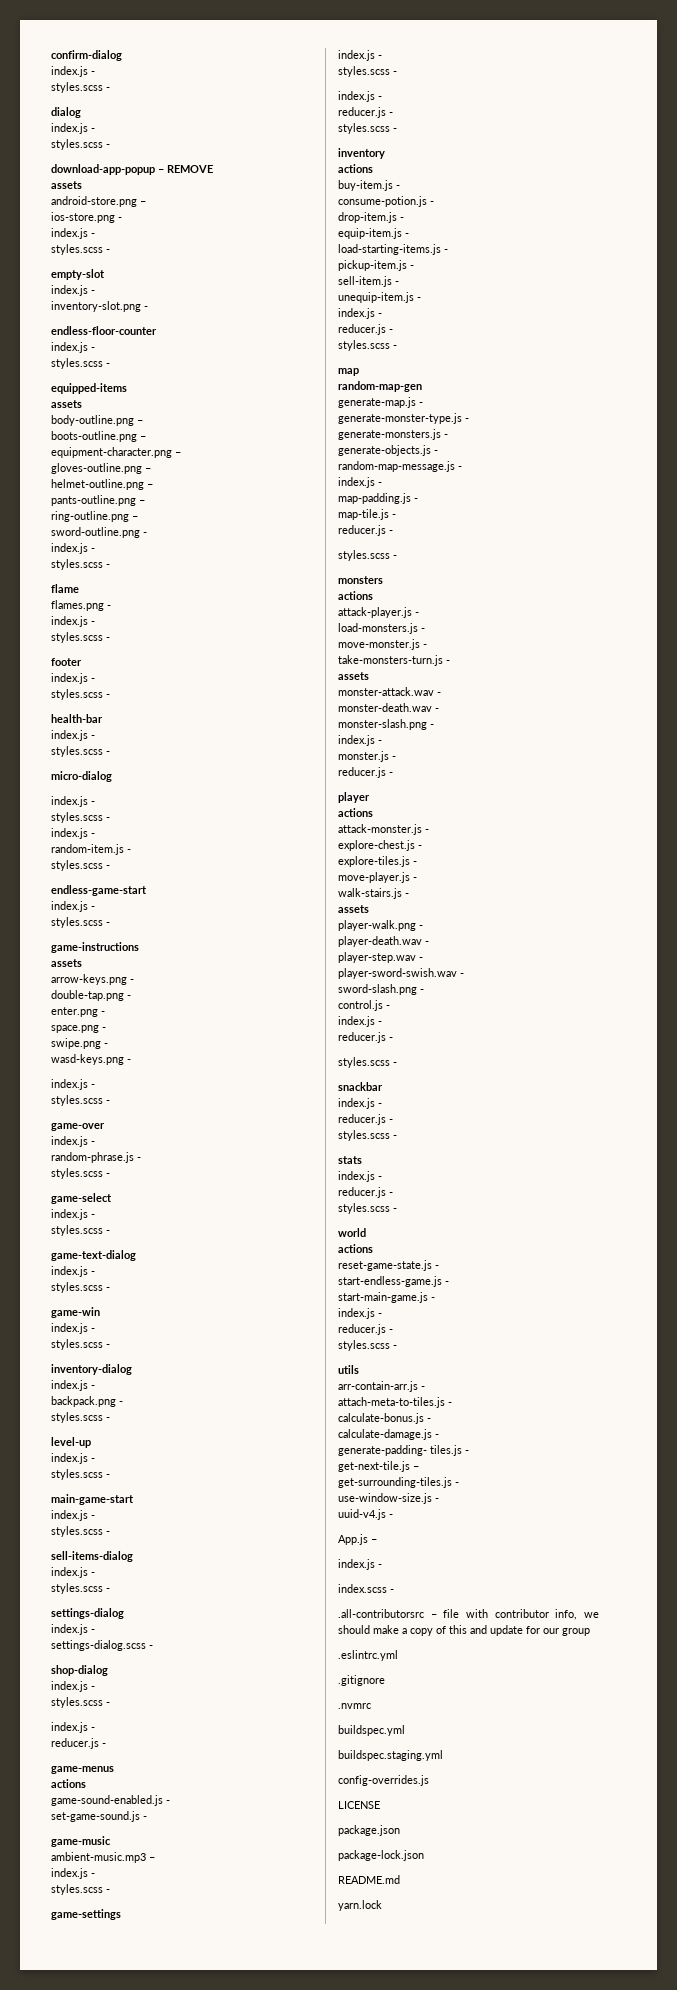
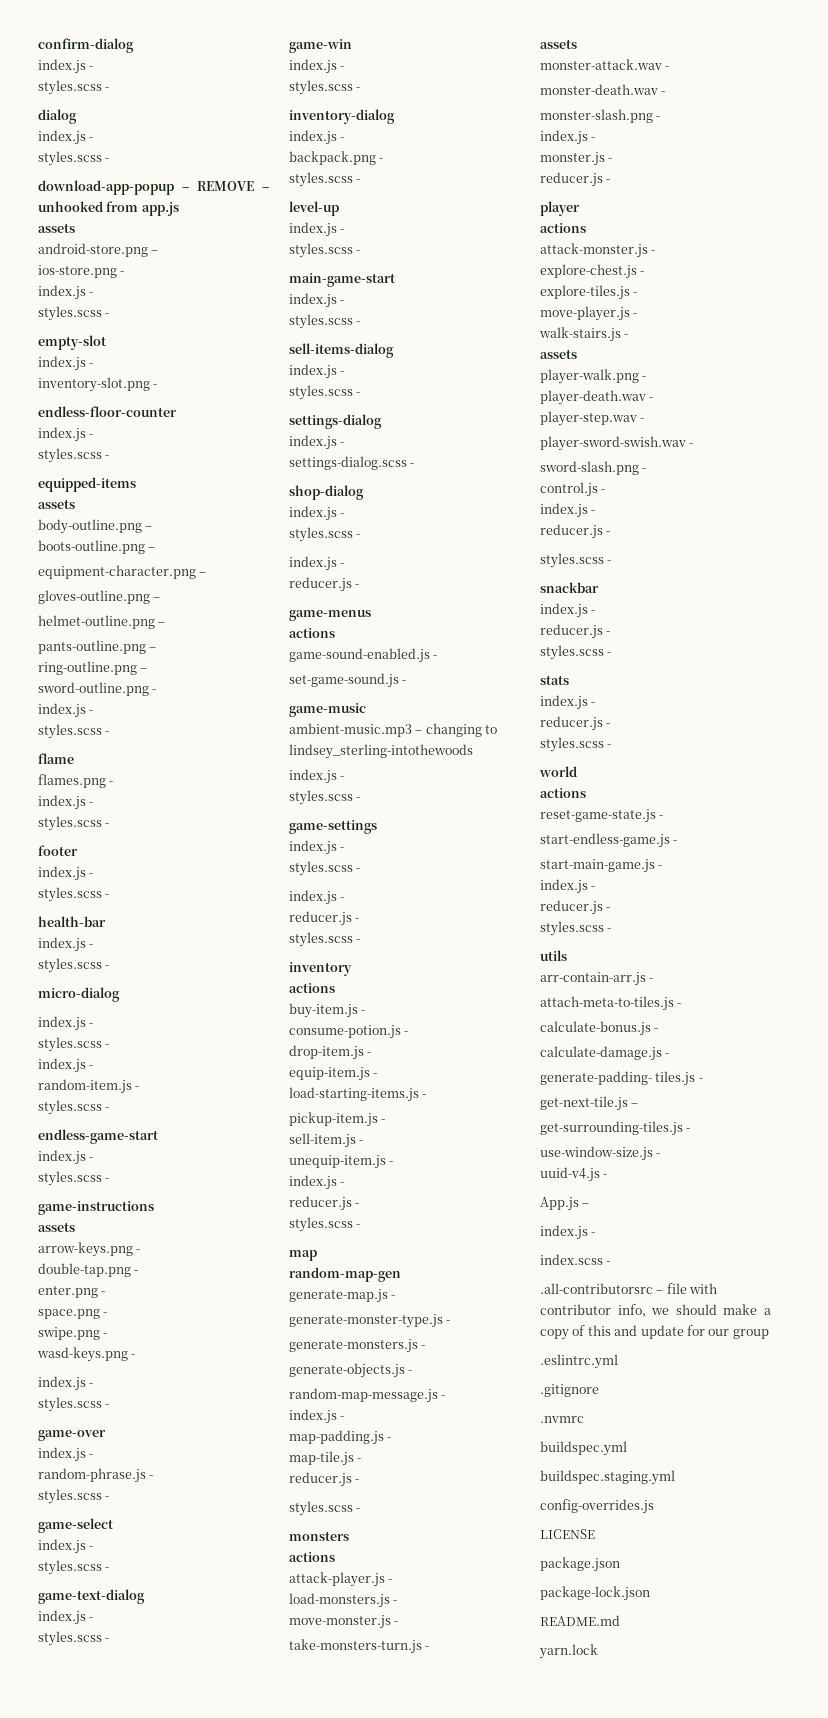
- download-app-popup – REMOVE
+ download-app-popup – REMOVE – unhooked from app.js
- ambient-music.mp3 –
+ ambient-music.mp3 – changing to lindsey_sterling-intothewoods

